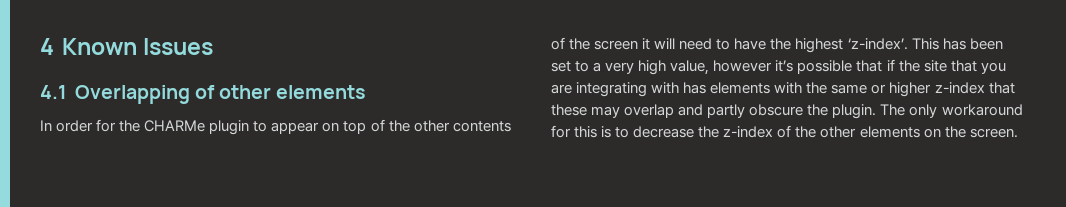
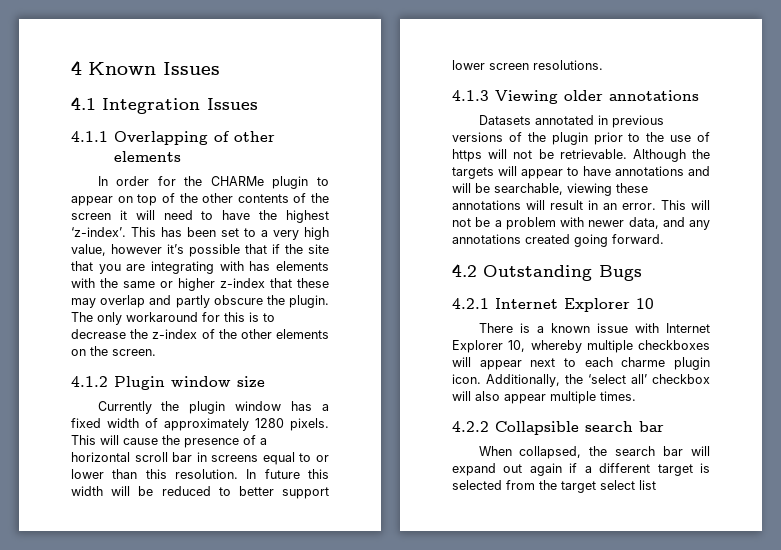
- 4.1 Overlapping of other elements
+ 4.1 Integration Issues
+ 4.1.1 Overlapping of other elements
+ 4.1.2 Plugin window size
+ Currently the plugin window has a fixed width of approximately 1280 pixels. This will cause the presence of a horizontal scroll bar in screens equal to or lower than this resolution. In future this width will be reduced to better support lower screen resolutions.
+ 4.1.3 Viewing older annotations
+ Datasets annotated in previous versions of the plugin prior to the use of https will not be retrievable. Although the targets will appear to have annotations and will be searchable, viewing these annotations will result in an error. This will not be a problem with newer data, and any annotations created going forward.
+ 4.2 Outstanding Bugs
+ 4.2.1 Internet Explorer 10
+ There is a known issue with Internet Explorer 10, whereby multiple checkboxes will appear next to each charme plugin icon. Additionally, the ‘select all’ checkbox will also appear multiple times.
+ 4.2.2 Collapsible search bar
+ When collapsed, the search bar will expand out again if a different target is selected from the target select list

